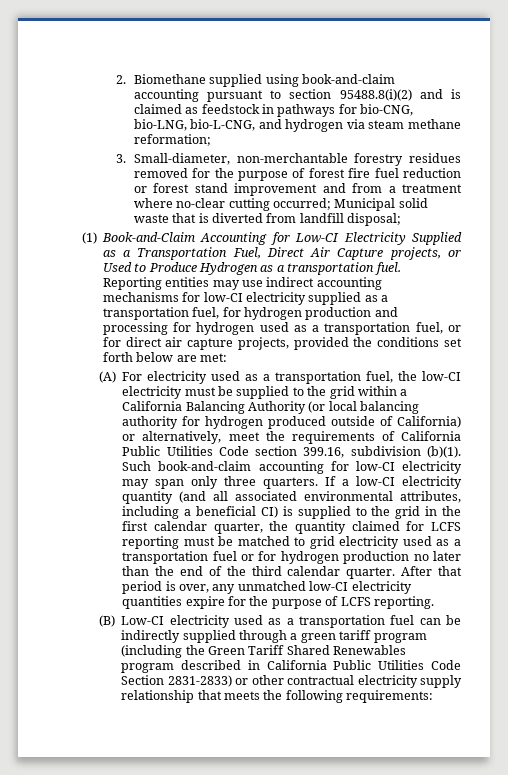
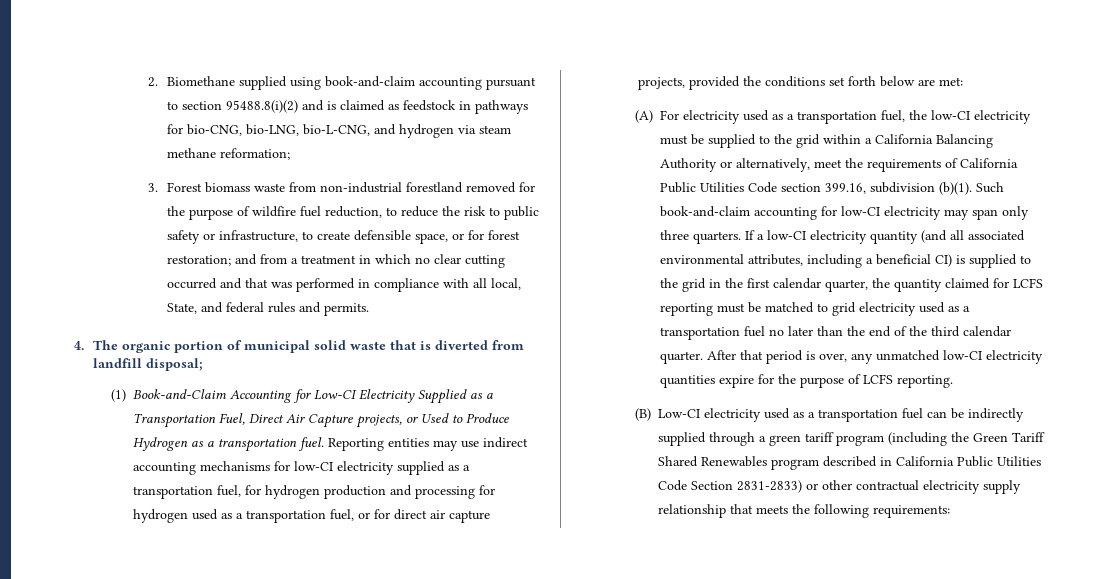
- 3. Small-diameter, non-merchantable forestry residues removed for the purpose of forest fire fuel reduction or forest stand improvement and from a treatment where no-clear cutting occurred; Municipal solid waste that is diverted from landfill disposal;
+ 3. Forest biomass waste from non-industrial forestland removed for the purpose of wildfire fuel reduction, to reduce the risk to public safety or infrastructure, to create defensible space, or for forest restoration; and from a treatment in which no clear cutting occurred and that was performed in compliance with all local, State, and federal rules and permits.
+ 4. The organic portion of municipal solid waste that is diverted from landfill disposal;
- (A) For electricity used as a transportation fuel, the low-CI electricity must be supplied to the grid within a California Balancing Authority (or local balancing authority for hydrogen produced outside of California) or alternatively, meet the requirements of California Public Utilities Code section 399.16, subdivision (b)(1).
+ (A) For electricity used as a transportation fuel, the low-CI electricity must be supplied to the grid within a California Balancing Authority or alternatively, meet the requirements of California Public Utilities Code section 399.16, subdivision (b)(1).
- If a low-CI electricity quantity (and all associated environmental attributes, including a beneficial CI) is supplied to the grid in the first calendar quarter, the quantity claimed for LCFS reporting must be matched to grid electricity used as a transportation fuel or for hydrogen production no later than the end of the third calendar quarter.
+ If a low-CI electricity quantity (and all associated environmental attributes, including a beneficial CI) is supplied to the grid in the first calendar quarter, the quantity claimed for LCFS reporting must be matched to grid electricity used as a transportation fuel no later than the end of the third calendar quarter.

